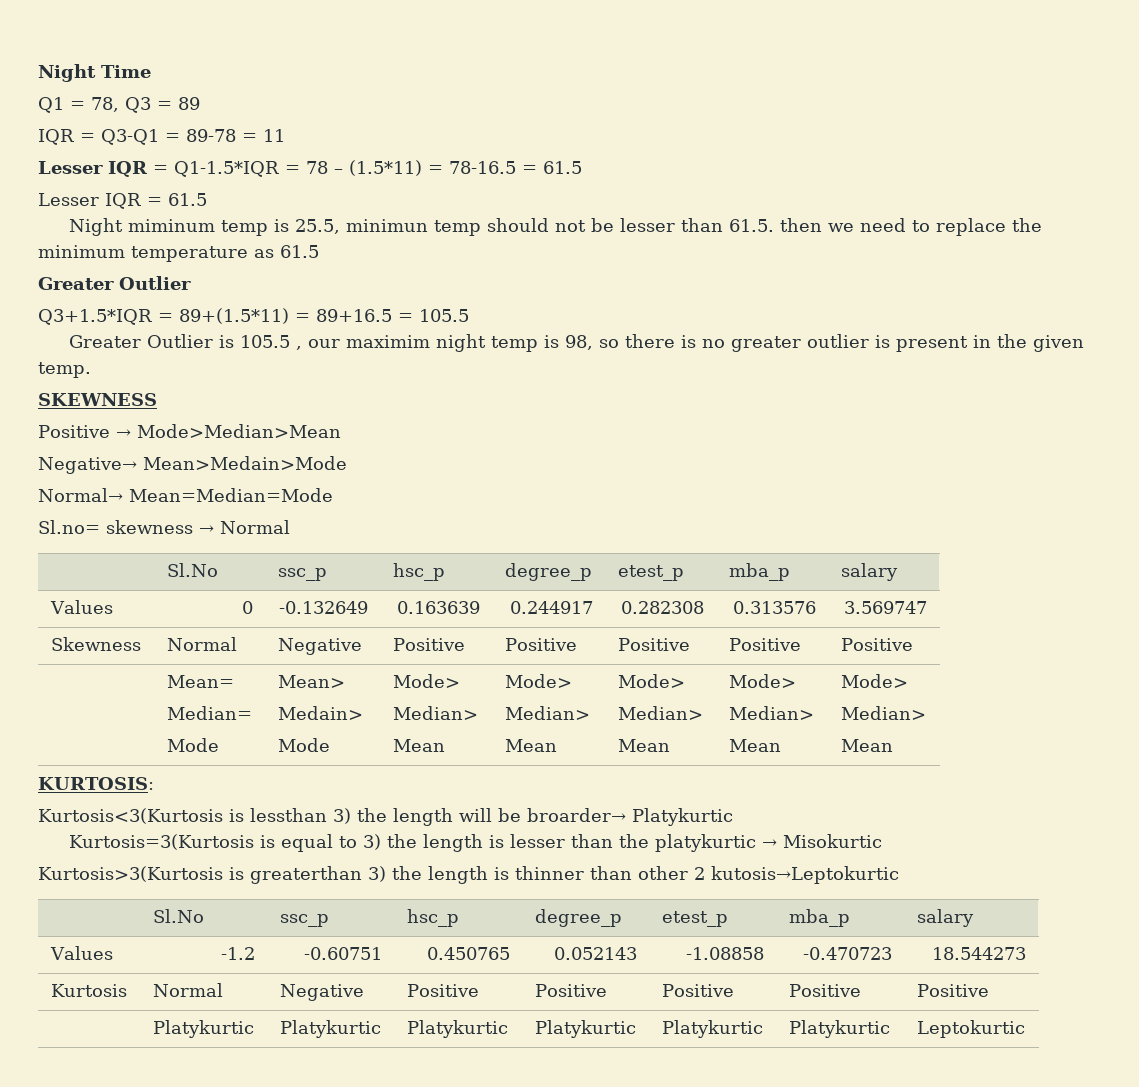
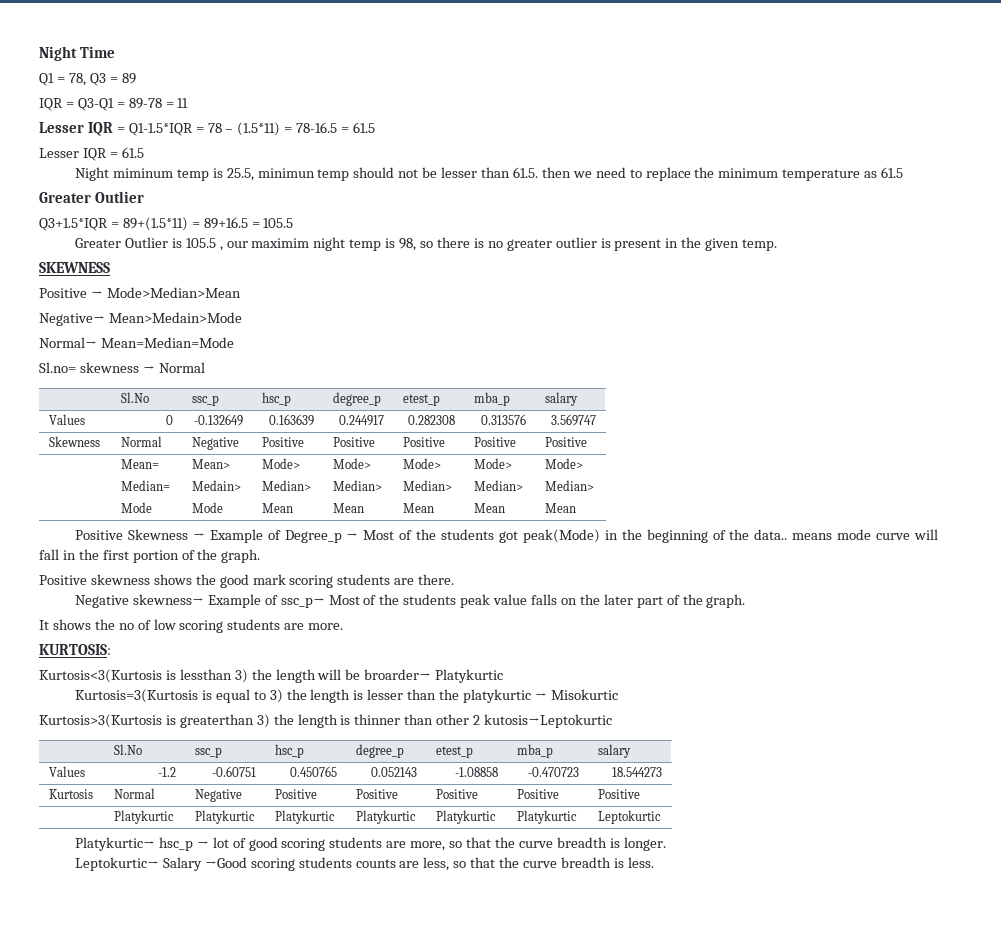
+ Positive Skewness → Example of Degree_p → Most of the students got peak(Mode) in the beginning of the data.. means mode curve will fall in the first portion of the graph.
+ Positive skewness shows the good mark scoring students are there.
+ Negative skewness→ Example of ssc_p→ Most of the students peak value falls on the later part of the graph.
+ It shows the no of low scoring students are more.
+ Platykurtic→ hsc_p → lot of good scoring students are more, so that the curve breadth is longer.
+ Leptokurtic→ Salary →Good scoring students counts are less, so that the curve breadth is less.

